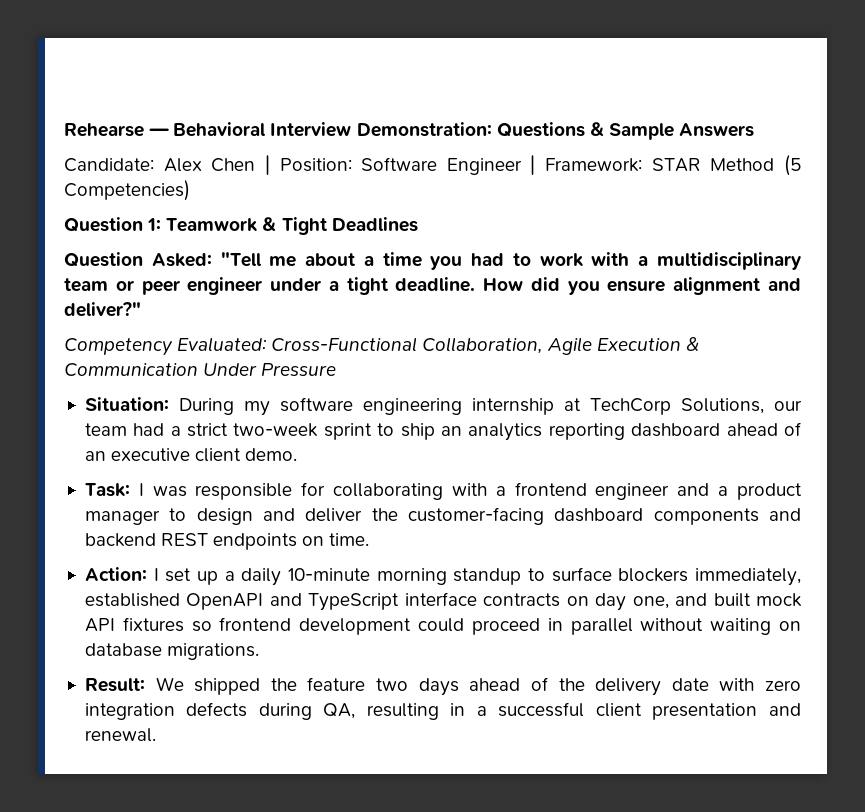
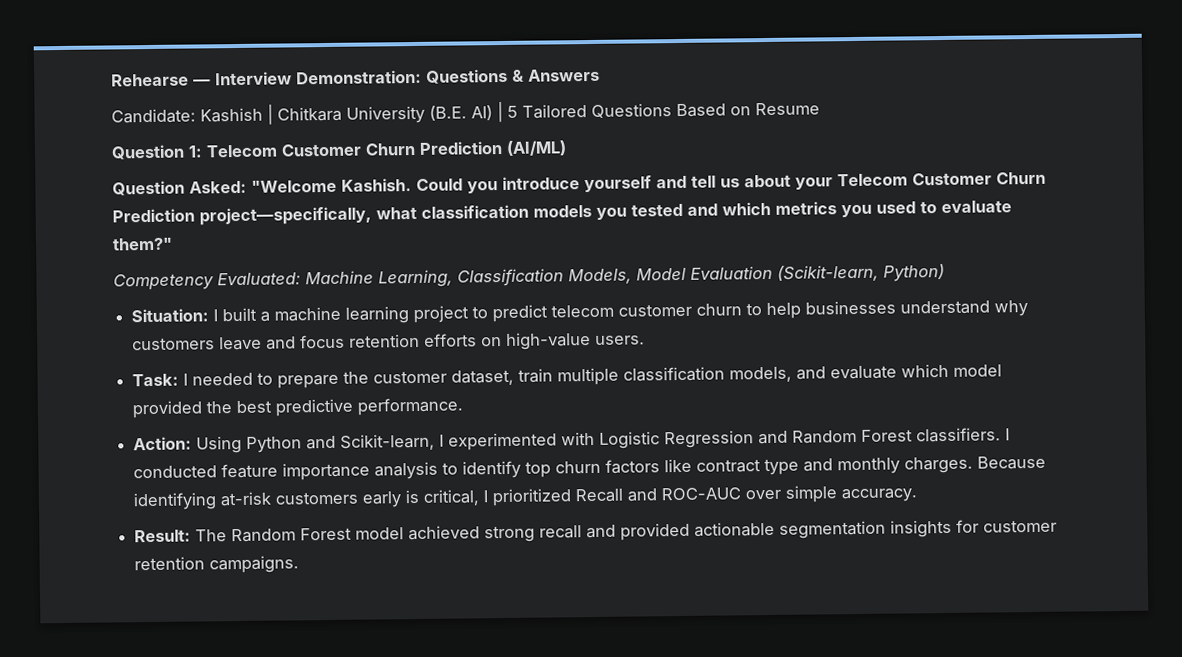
- Rehearse — Behavioral Interview Demonstration: Questions & Sample Answers
+ Rehearse — Interview Demonstration: Questions & Answers
- Candidate: Alex Chen | Position: Software Engineer | Framework: STAR Method (5 Competencies)
- Question 1: Teamwork & Tight Deadlines
- Question Asked: "Tell me about a time you had to work with a multidisciplinary team or peer engineer under a tight deadline. How did you ensure alignment and deliver?"
- Competency Evaluated: Cross-Functional Collaboration, Agile Execution & Communication Under Pressure
- Situation: During my software engineering internship at TechCorp Solutions, our team had a strict two-week sprint to ship an analytics reporting dashboard ahead of an executive client demo.
- Task: I was responsible for collaborating with a frontend engineer and a product manager to design and deliver the customer-facing dashboard components and backend REST endpoints on time.
- Action: I set up a daily 10-minute morning standup to surface blockers immediately, established OpenAPI and TypeScript interface contracts on day one, and built mock API fixtures so frontend development could proceed in parallel without waiting on database migrations.
- Result: We shipped the feature two days ahead of the delivery date with zero integration defects during QA, resulting in a successful client presentation and renewal.
+ Candidate: Kashish | Chitkara University (B.E. AI) | 5 Tailored Questions Based on Resume
+ Question 1: Telecom Customer Churn Prediction (AI/ML)
+ Question Asked: "Welcome Kashish. Could you introduce yourself and tell us about your Telecom Customer Churn Prediction project—specifically, what classification models you tested and which metrics you used to evaluate them?"
+ Competency Evaluated: Machine Learning, Classification Models, Model Evaluation (Scikit-learn, Python)
+ Situation: I built a machine learning project to predict telecom customer churn to help businesses understand why customers leave and focus retention efforts on high-value users.
+ Task: I needed to prepare the customer dataset, train multiple classification models, and evaluate which model provided the best predictive performance.
+ Action: Using Python and Scikit-learn, I experimented with Logistic Regression and Random Forest classifiers. I conducted feature importance analysis to identify top churn factors like contract type and monthly charges. Because identifying at-risk customers early is critical, I prioritized Recall and ROC-AUC over simple accuracy.
+ Result: The Random Forest model achieved strong recall and provided actionable segmentation insights for customer retention campaigns.

